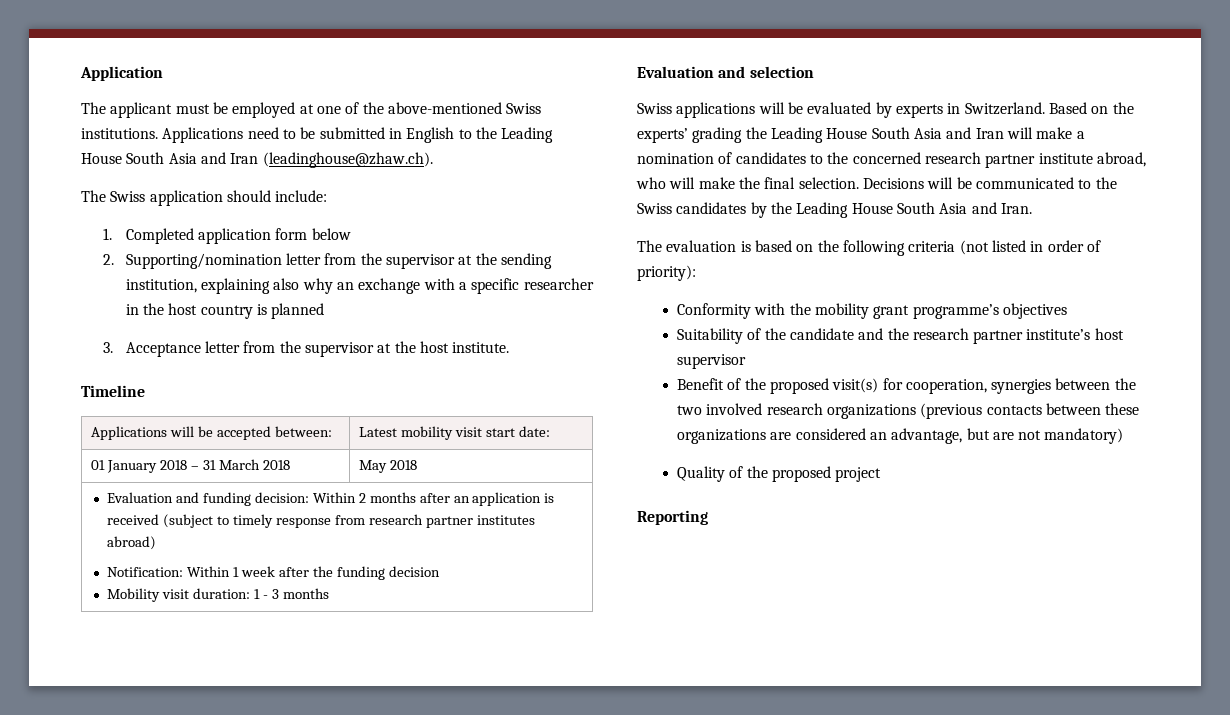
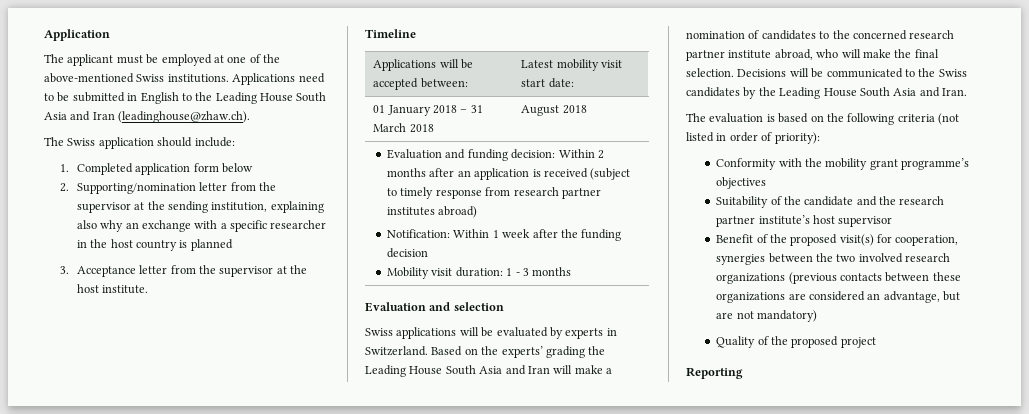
- 01 January 2018 – 31 March 2018 | May 2018
+ 01 January 2018 – 31 March 2018 | August 2018

